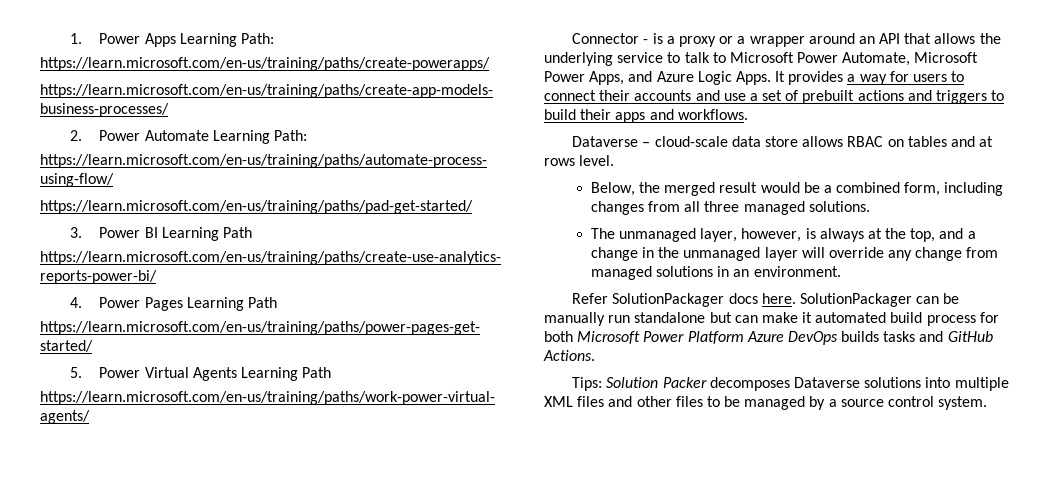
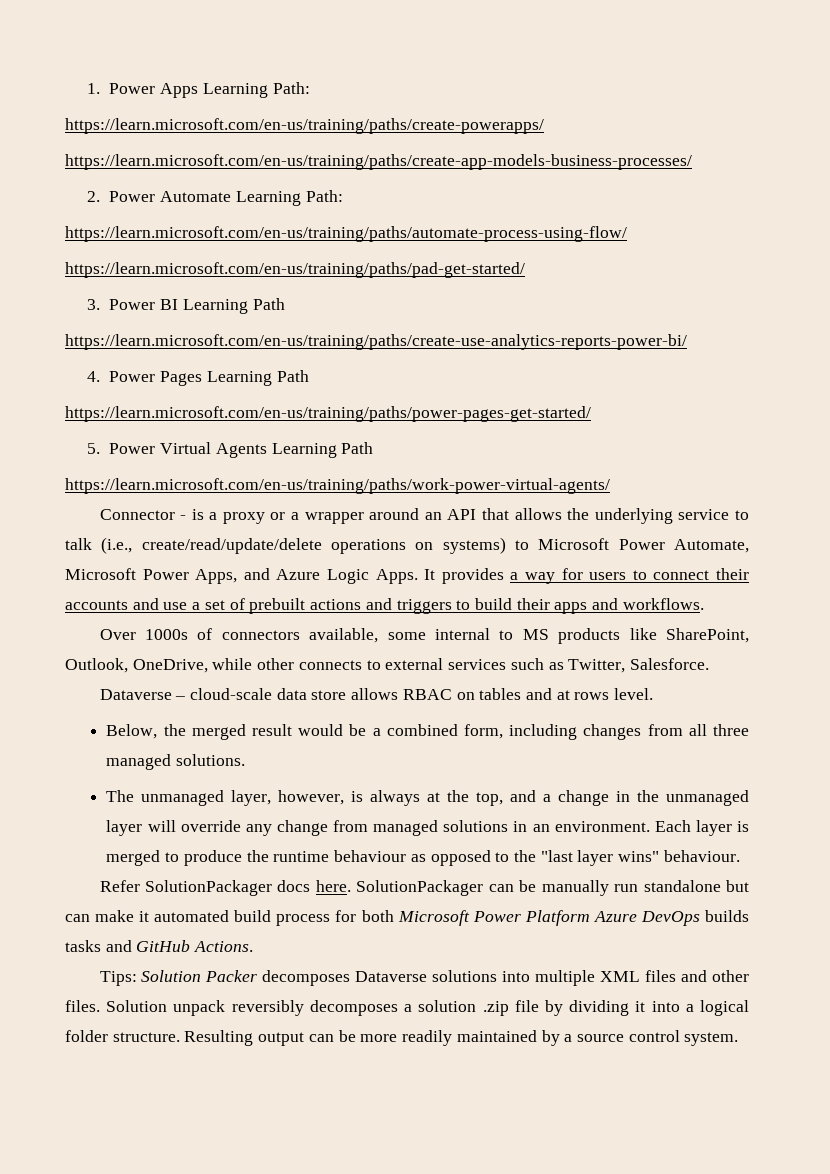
- Connector - is a proxy or a wrapper around an API that allows the underlying service to talk to Microsoft Power Automate, Microsoft Power Apps, and Azure Logic Apps.
+ Connector - is a proxy or a wrapper around an API that allows the underlying service to talk (i.e., create/read/update/delete operations on systems) to Microsoft Power Automate, Microsoft Power Apps, and Azure Logic Apps.
+ Over 1000s of connectors available, some internal to MS products like SharePoint, Outlook, OneDrive, while other connects to external services such as Twitter, Salesforce.
+ Each layer is merged to produce the runtime behaviour as opposed to the "last layer wins" behaviour.
- Tips: Solution Packer decomposes Dataverse solutions into multiple XML files and other files to be managed by a source control system.
+ Tips: Solution Packer decomposes Dataverse solutions into multiple XML files and other files. Solution unpack reversibly decomposes a solution .zip file by dividing it into a logical folder structure. Resulting output can be more readily maintained by a source control system.

